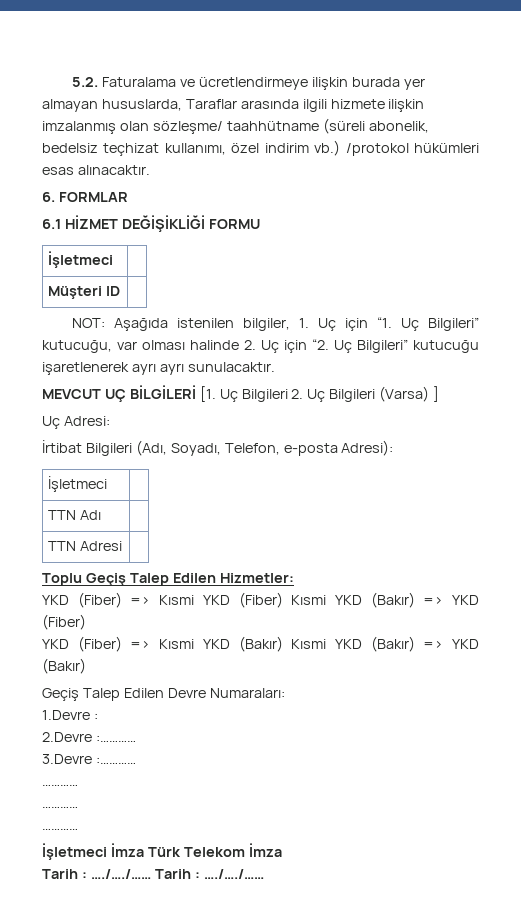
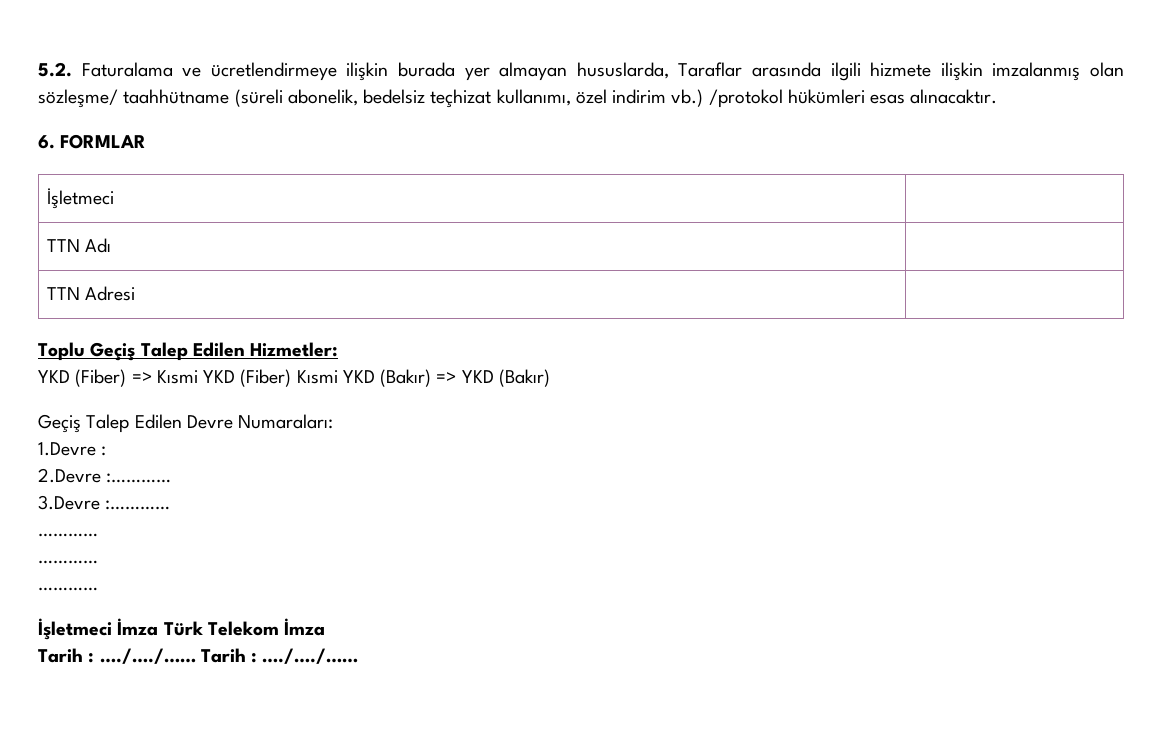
- 6.1 HİZMET DEĞİŞİKLİĞİ FORMU
- İşletmeci |
- Müşteri ID |
- NOT: Aşağıda istenilen bilgiler, 1. Uç için “1. Uç Bilgileri” kutucuğu, var olması halinde 2. Uç için “2. Uç Bilgileri” kutucuğu işaretlenerek ayrı ayrı sunulacaktır.
- MEVCUT UÇ BİLGİLERİ [1. Uç Bilgileri 2. Uç Bilgileri (Varsa) ]
- Uç Adresi:
- İrtibat Bilgileri (Adı, Soyadı, Telefon, e-posta Adresi):
- YKD (Fiber) => Kısmi YKD (Fiber) Kısmi YKD (Bakır) => YKD (Fiber)
- YKD (Fiber) => Kısmi YKD (Bakır) Kısmi YKD (Bakır) => YKD (Bakır)
+ YKD (Fiber) => Kısmi YKD (Fiber) Kısmi YKD (Bakır) => YKD (Bakır)

